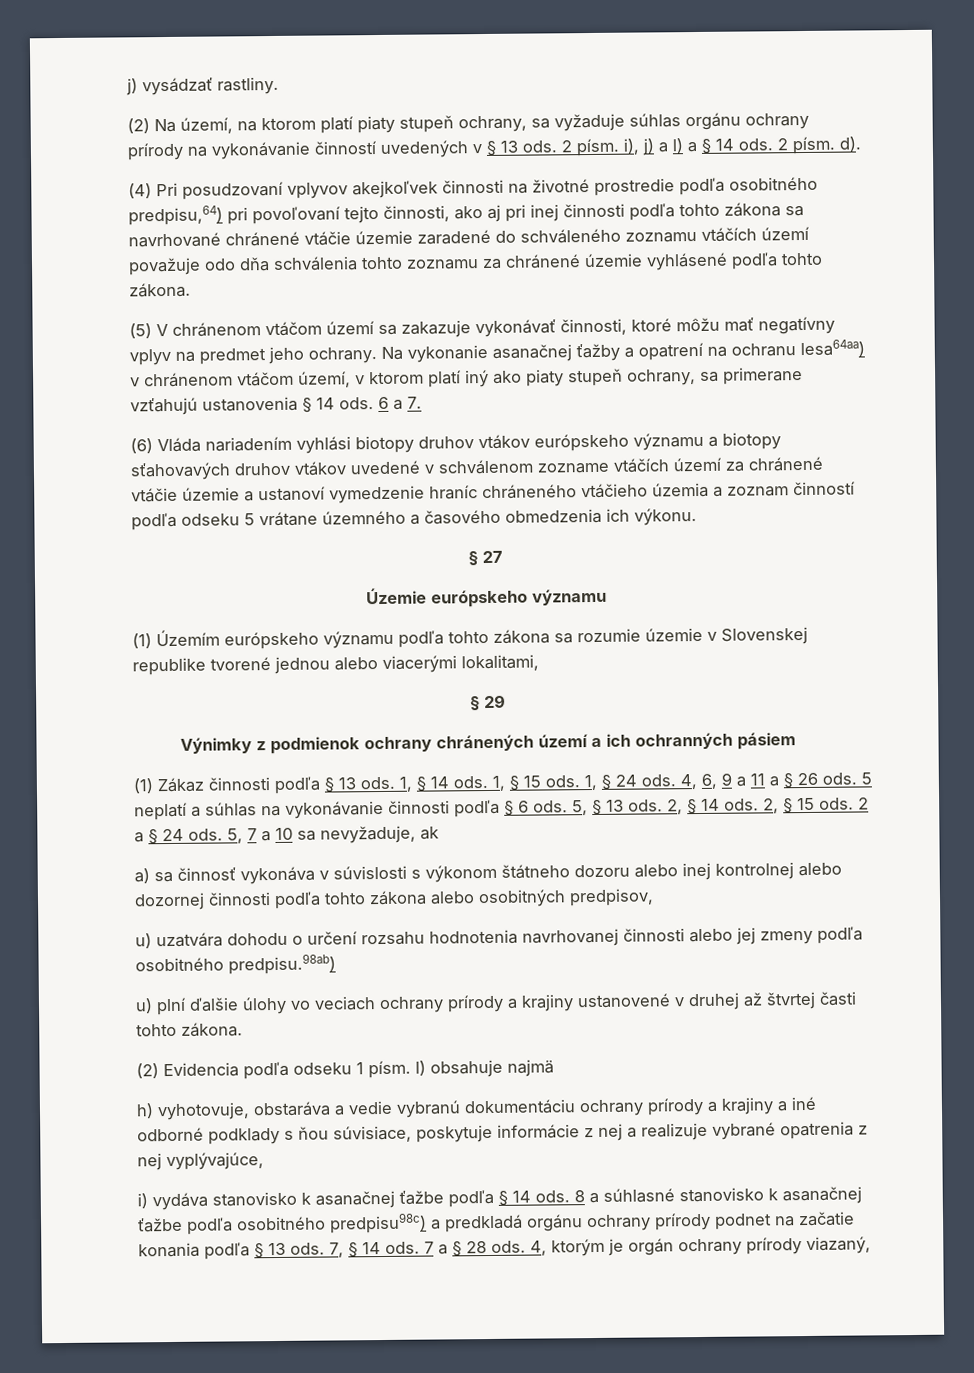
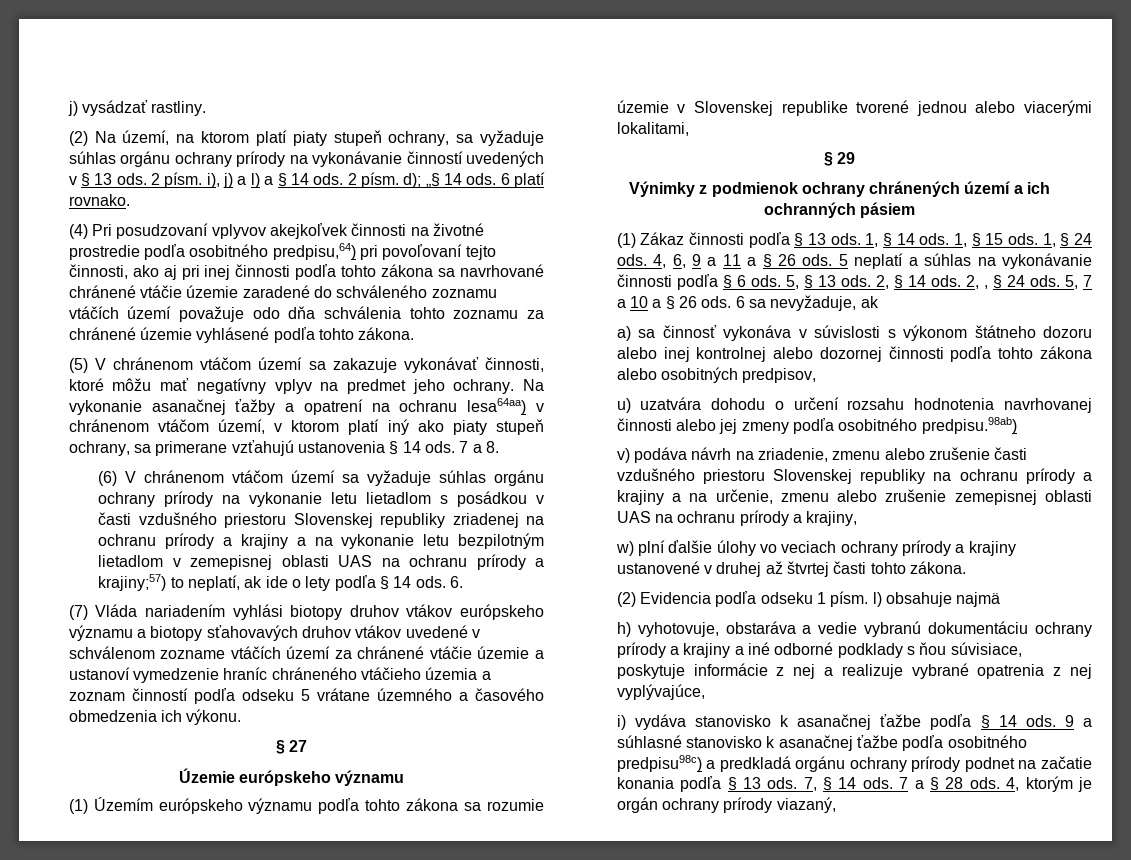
- 2 písm. d).
+ 2 písm. d); „§ 14 ods. 6 platí rovnako.
- 6 a 7.
- (6) Vláda nariadením vyhlási biotopy druhov vtákov európskeho významu a biotopy sťahovavých druhov vtákov uvedené v schválenom zozname vtáčích území za chránené vtáčie územie a ustanoví vymedzenie hraníc chráneného vtáčieho územia a zoznam činností podľa odseku 5 vrátane územného a časového obmedzenia ich výkonu.
+ 7 a 8.
+ (6) V chránenom vtáčom území sa vyžaduje súhlas orgánu ochrany prírody na vykonanie letu lietadlom s posádkou v časti vzdušného priestoru Slovenskej republiky zriadenej na ochranu prírody a krajiny a na vykonanie letu bezpilotným lietadlom v zemepisnej oblasti UAS na ochranu prírody a krajiny;57) to neplatí, ak ide o lety podľa § 14 ods. 6.
+ (7) Vláda nariadením vyhlási biotopy druhov vtákov európskeho významu a biotopy sťahovavých druhov vtákov uvedené v schválenom zozname vtáčích území za chránené vtáčie územie a ustanoví vymedzenie hraníc chráneného vtáčieho územia a zoznam činností podľa odseku 5 vrátane územného a časového obmedzenia ich výkonu.
- 2, § 15 ods. 2 a § 24 ods.
+ 2, , § 24 ods.
- 5, 7 a 10 sa nevyžaduje, ak
+ 5, 7 a 10 a § 26 ods. 6 sa nevyžaduje, ak
- u) plní ďalšie úlohy vo veciach ochrany prírody a krajiny ustanovené v druhej až štvrtej časti tohto zákona.
+ v) podáva návrh na zriadenie, zmenu alebo zrušenie časti vzdušného priestoru Slovenskej republiky na ochranu prírody a krajiny a na určenie, zmenu alebo zrušenie zemepisnej oblasti UAS na ochranu prírody a krajiny,
+ w) plní ďalšie úlohy vo veciach ochrany prírody a krajiny ustanovené v druhej až štvrtej časti tohto zákona.
- 8 a súhlasné stanovisko k asanačnej ťažbe podľa osobitného predpisu98c) a predkladá orgánu ochrany prírody podnet na začatie konania podľa § 13 ods.
+ 9 a súhlasné stanovisko k asanačnej ťažbe podľa osobitného predpisu98c) a predkladá orgánu ochrany prírody podnet na začatie konania podľa § 13 ods.

